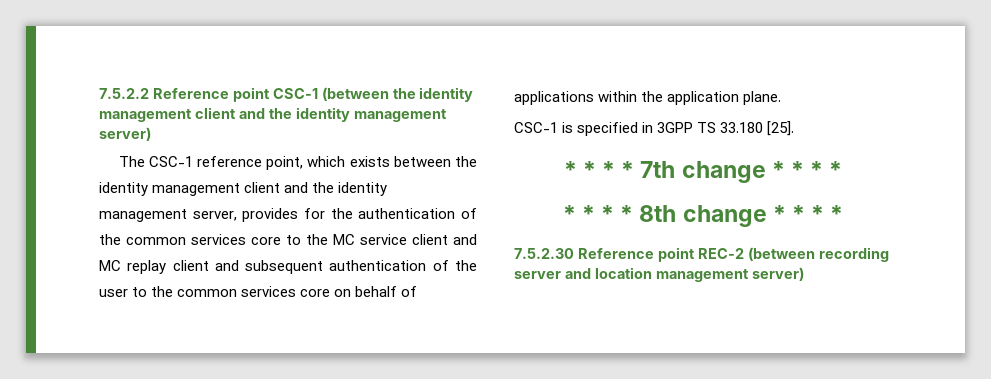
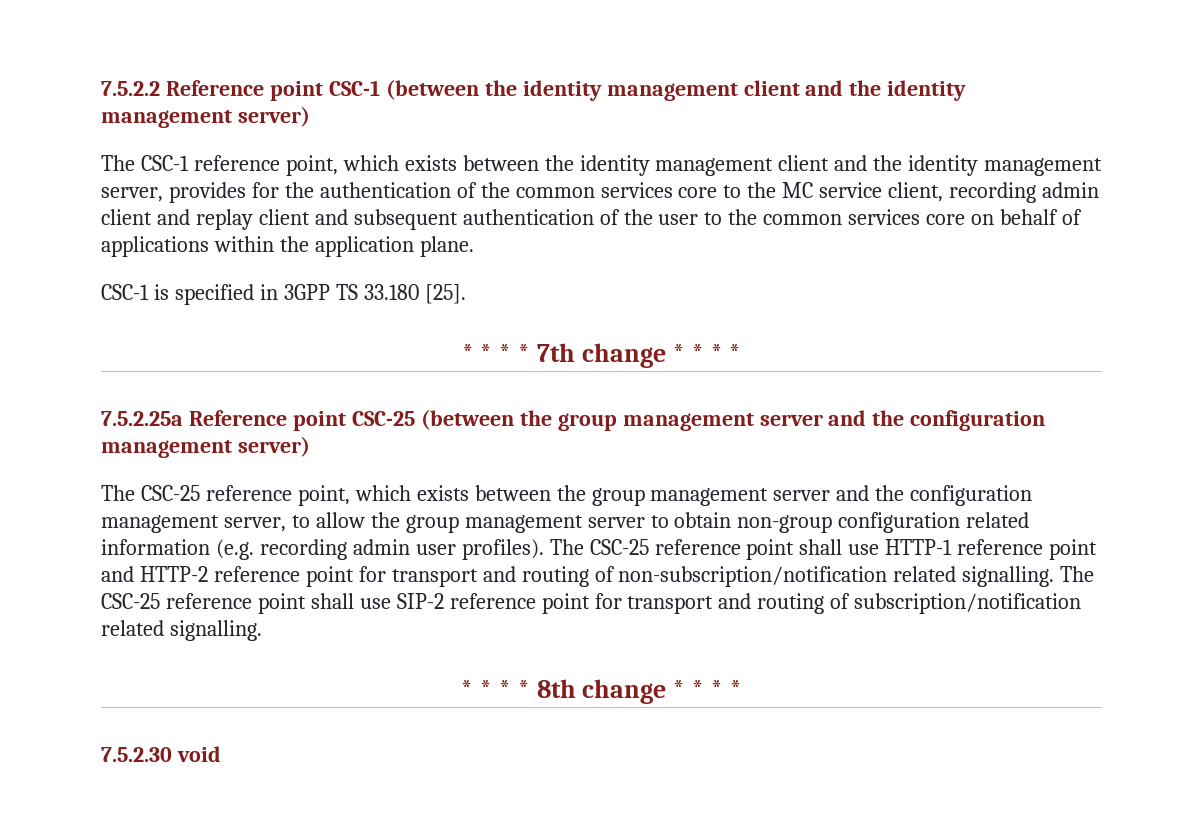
- The CSC-1 reference point, which exists between the identity management client and the identity management server, provides for the authentication of the common services core to the MC service client and MC replay client and subsequent authentication of the user to the common services core on behalf of applications within the application plane.
+ The CSC-1 reference point, which exists between the identity management client and the identity management server, provides for the authentication of the common services core to the MC service client, recording admin client and replay client and subsequent authentication of the user to the common services core on behalf of applications within the application plane.
+ 7.5.2.25a Reference point CSC-25 (between the group management server and the configuration management server)
+ The CSC-25 reference point, which exists between the group management server and the configuration management server, to allow the group management server to obtain non-group configuration related information (e.g. recording admin user profiles). The CSC-25 reference point shall use HTTP-1 reference point and HTTP-2 reference point for transport and routing of non-subscription/notification related signalling. The CSC-25 reference point shall use SIP-2 reference point for transport and routing of subscription/notification related signalling.
- 7.5.2.30 Reference point REC-2 (between recording server and location management server)
+ 7.5.2.30 void

